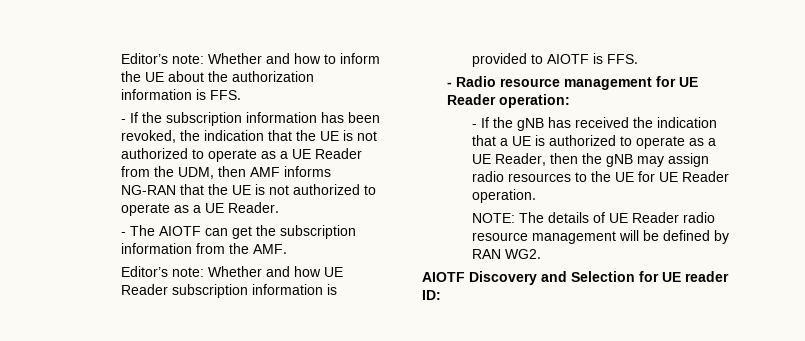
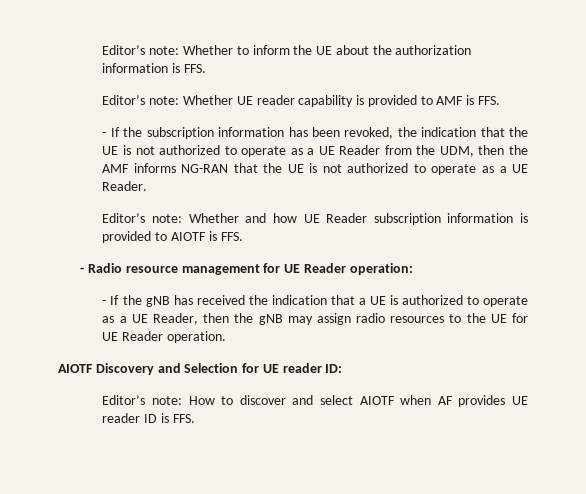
- Editor’s note: Whether and how to inform the UE about the authorization information is FFS.
+ Editor’s note: Whether to inform the UE about the authorization information is FFS.
+ Editor’s note: Whether UE reader capability is provided to AMF is FFS.
- - If the subscription information has been revoked, the indication that the UE is not authorized to operate as a UE Reader from the UDM, then AMF informs NG-RAN that the UE is not authorized to operate as a UE Reader.
+ - If the subscription information has been revoked, the indication that the UE is not authorized to operate as a UE Reader from the UDM, then the AMF informs NG-RAN that the UE is not authorized to operate as a UE Reader.
- - The AIOTF can get the subscription information from the AMF.
- NOTE: The details of UE Reader radio resource management will be defined by RAN WG2.
+ Editor’s note: How to discover and select AIOTF when AF provides UE reader ID is FFS.

